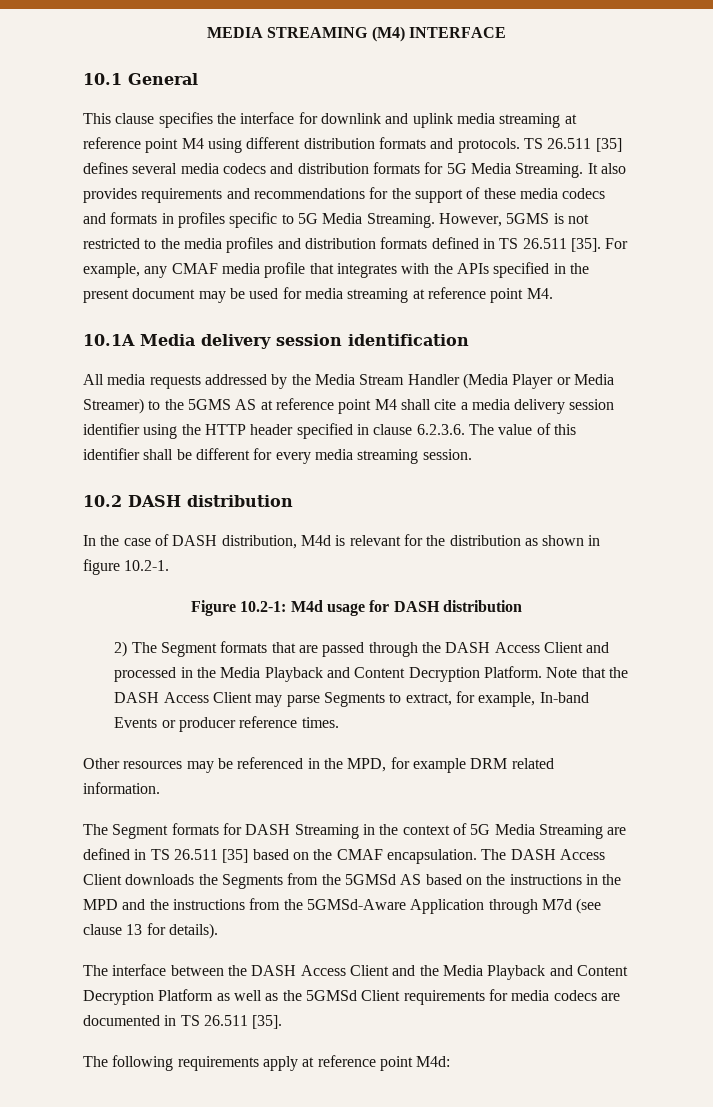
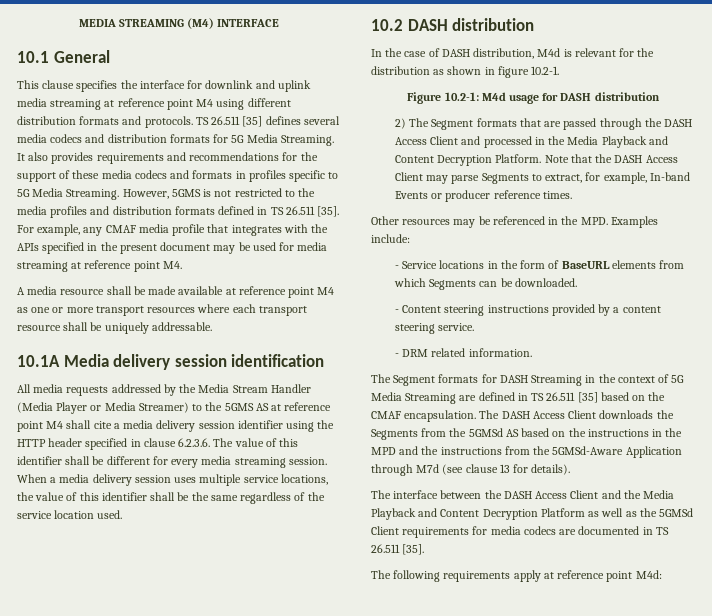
+ A media resource shall be made available at reference point M4 as one or more transport resources where each transport resource shall be uniquely addressable.
+ When a media delivery session uses multiple service locations, the value of this identifier shall be the same regardless of the service location used.
- Other resources may be referenced in the MPD, for example DRM related information.
+ Other resources may be referenced in the MPD. Examples include:
+ - Service locations in the form of BaseURL elements from which Segments can be downloaded.
+ - Content steering instructions provided by a content steering service.
+ - DRM related information.

